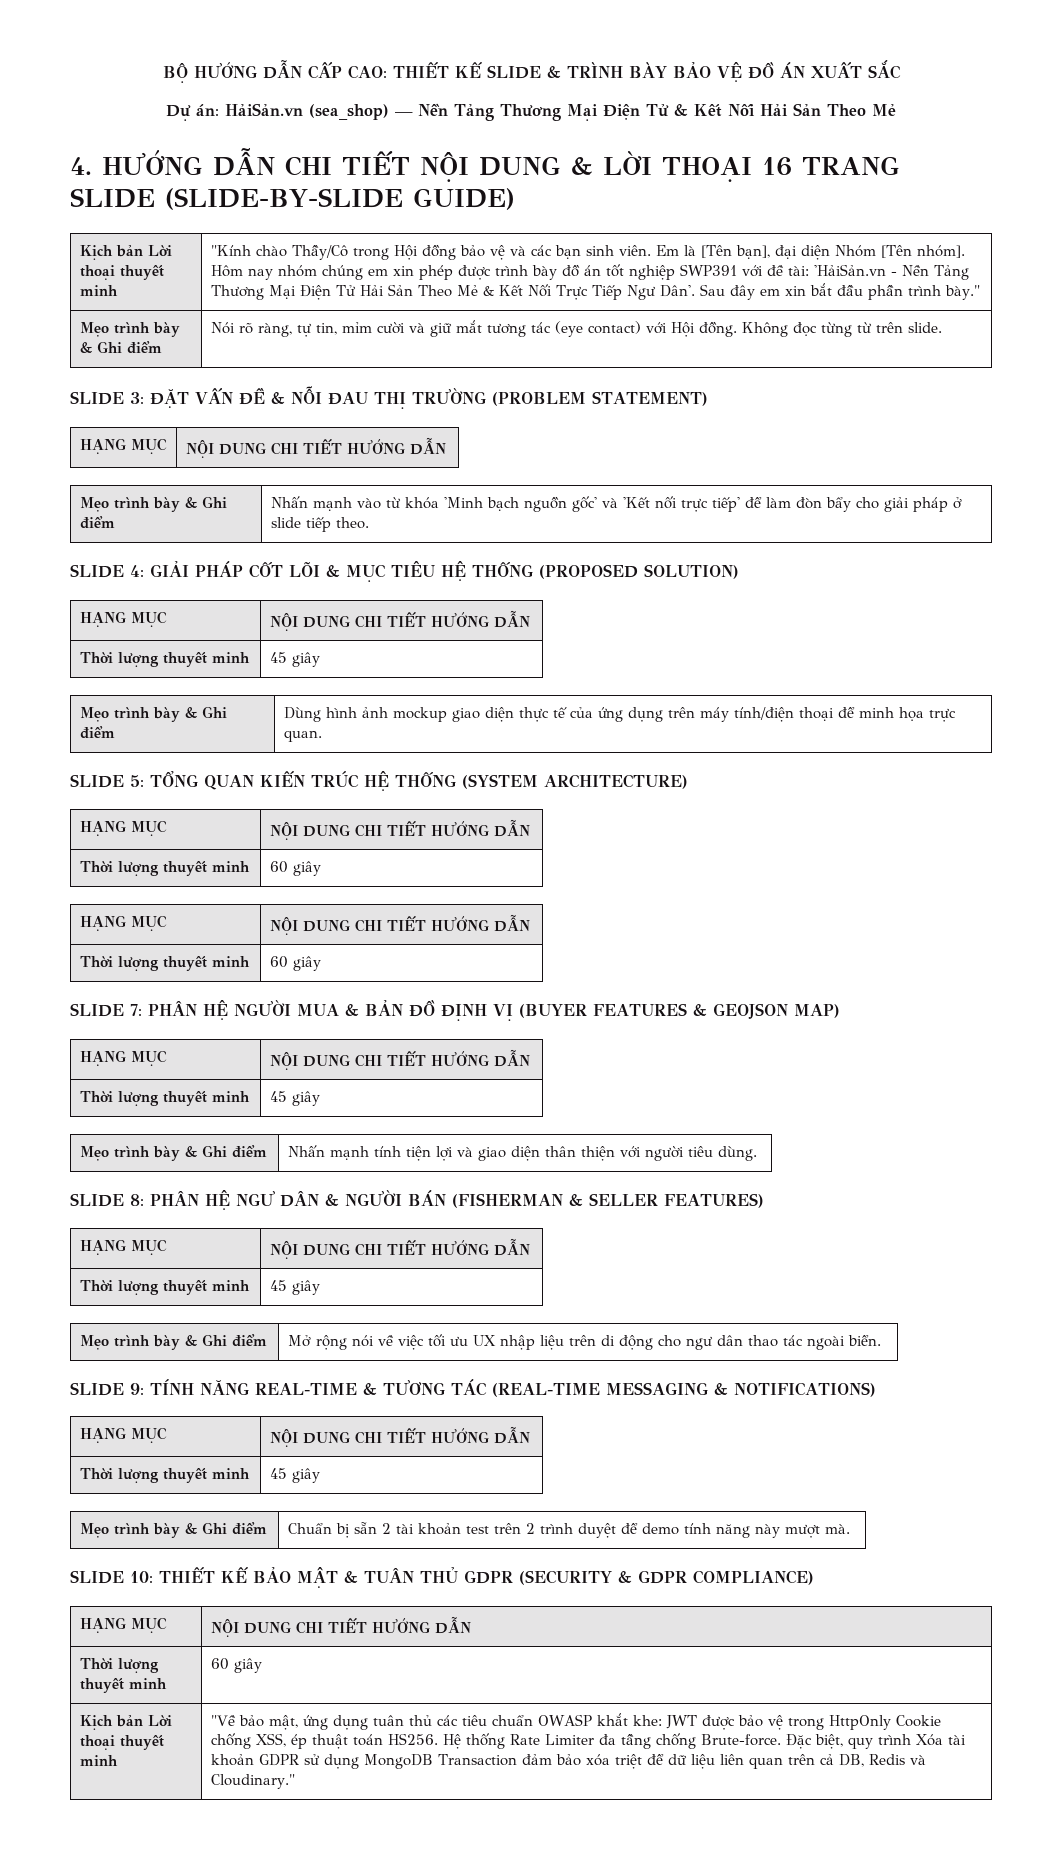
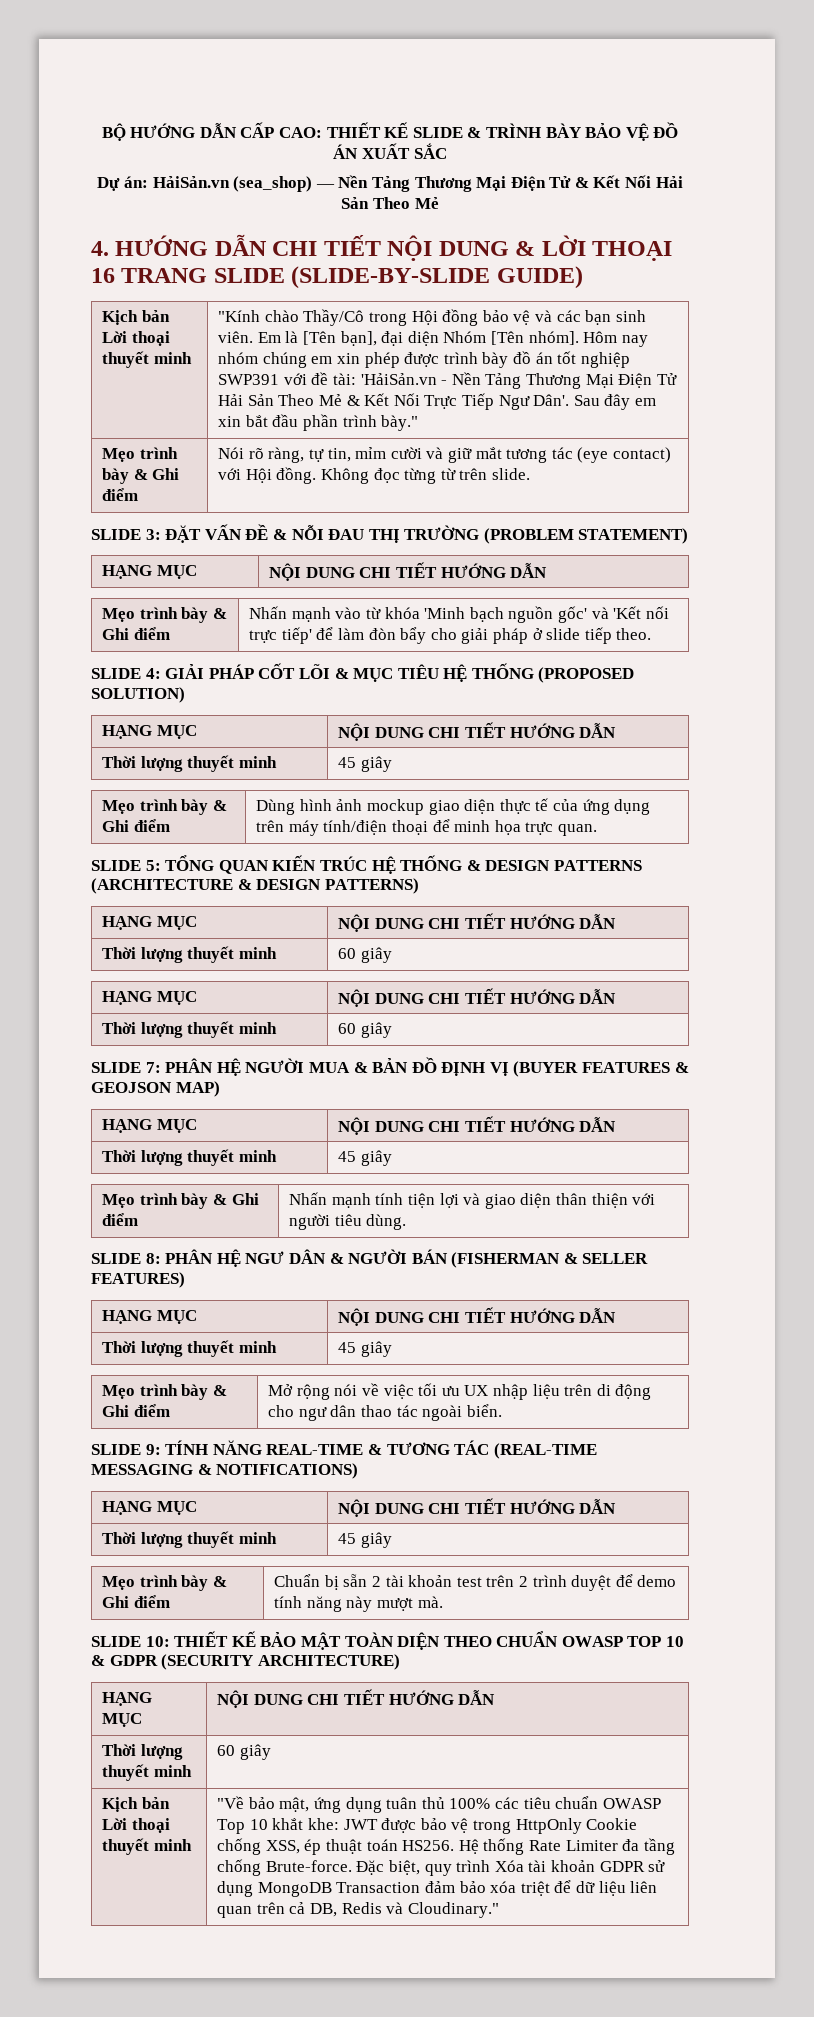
- SLIDE 5: TỔNG QUAN KIẾN TRÚC HỆ THỐNG (SYSTEM ARCHITECTURE)
+ SLIDE 5: TỔNG QUAN KIẾN TRÚC HỆ THỐNG & DESIGN PATTERNS (ARCHITECTURE & DESIGN PATTERNS)
- SLIDE 10: THIẾT KẾ BẢO MẬT & TUÂN THỦ GDPR (SECURITY & GDPR COMPLIANCE)
+ SLIDE 10: THIẾT KẾ BẢO MẬT TOÀN DIỆN THEO CHUẨN OWASP TOP 10 & GDPR (SECURITY ARCHITECTURE)
- "Về bảo mật, ứng dụng tuân thủ các tiêu chuẩn OWASP khắt khe: JWT được bảo vệ trong HttpOnly Cookie chống XSS, ép thuật toán HS256.
+ "Về bảo mật, ứng dụng tuân thủ 100% các tiêu chuẩn OWASP Top 10 khắt khe: JWT được bảo vệ trong HttpOnly Cookie chống XSS, ép thuật toán HS256.

